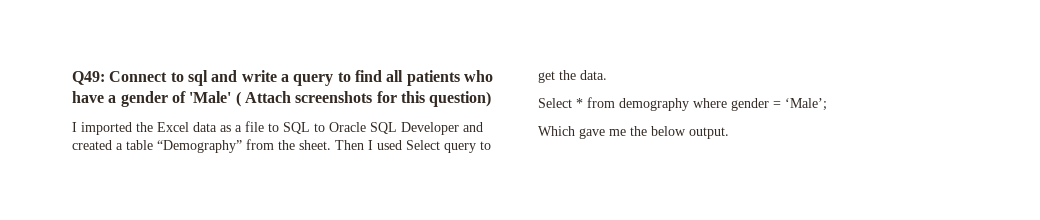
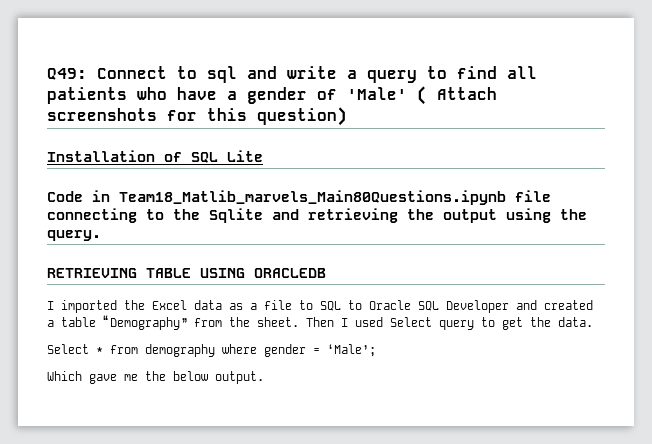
+ Installation of SQL Lite
+ Code in Team18_Matlib_marvels_Main80Questions.ipynb file connecting to the Sqlite and retrieving the output using the query.
+ RETRIEVING TABLE USING ORACLEDB

